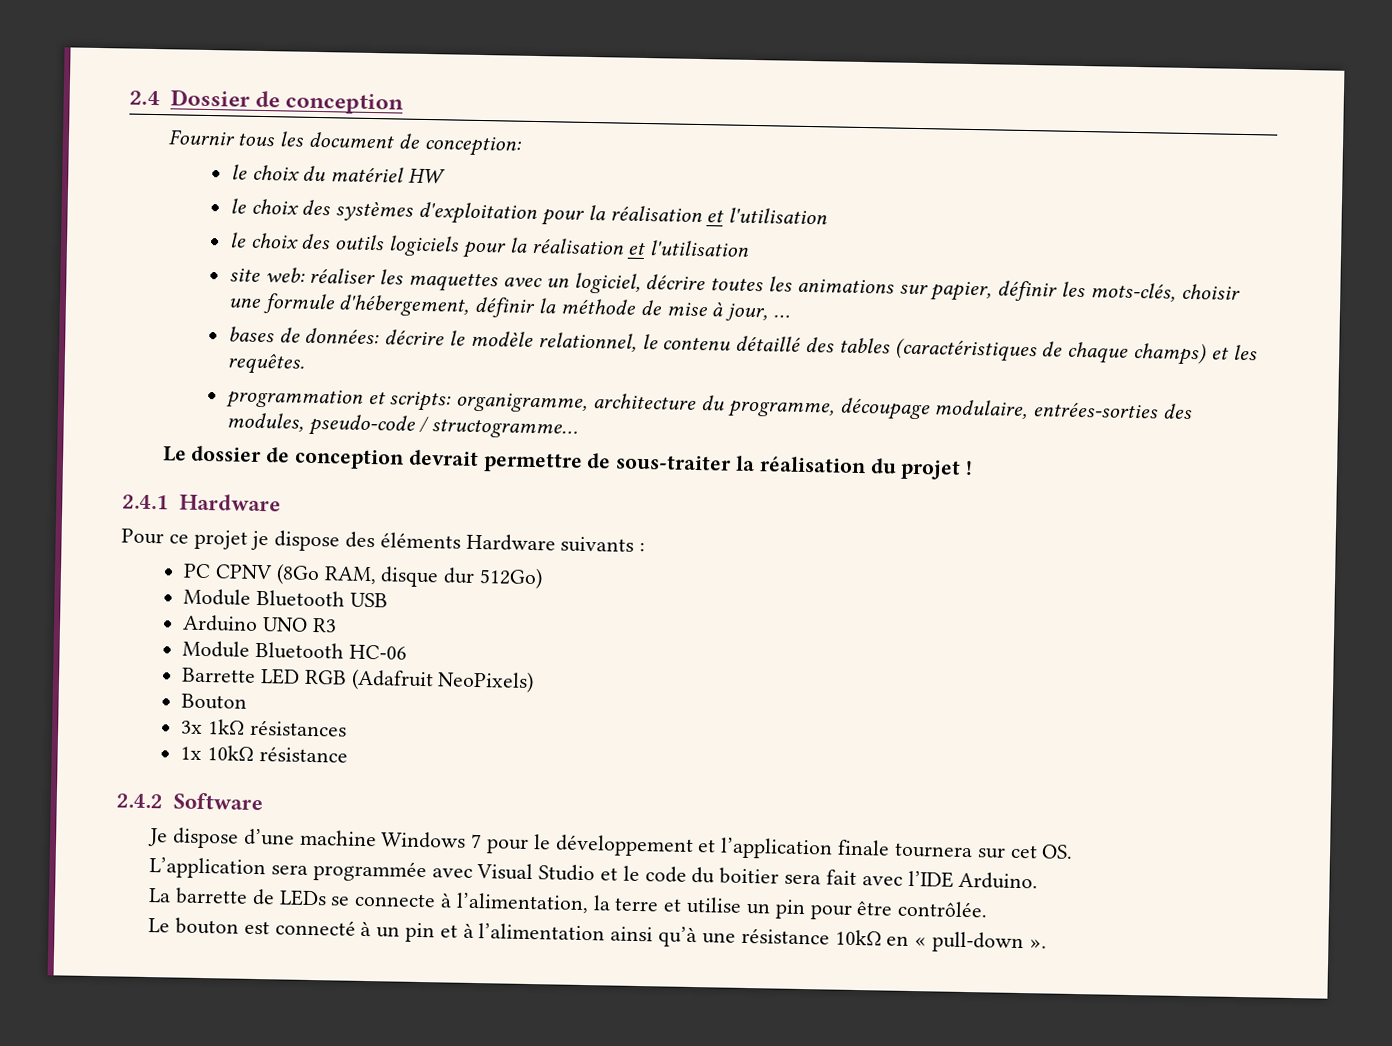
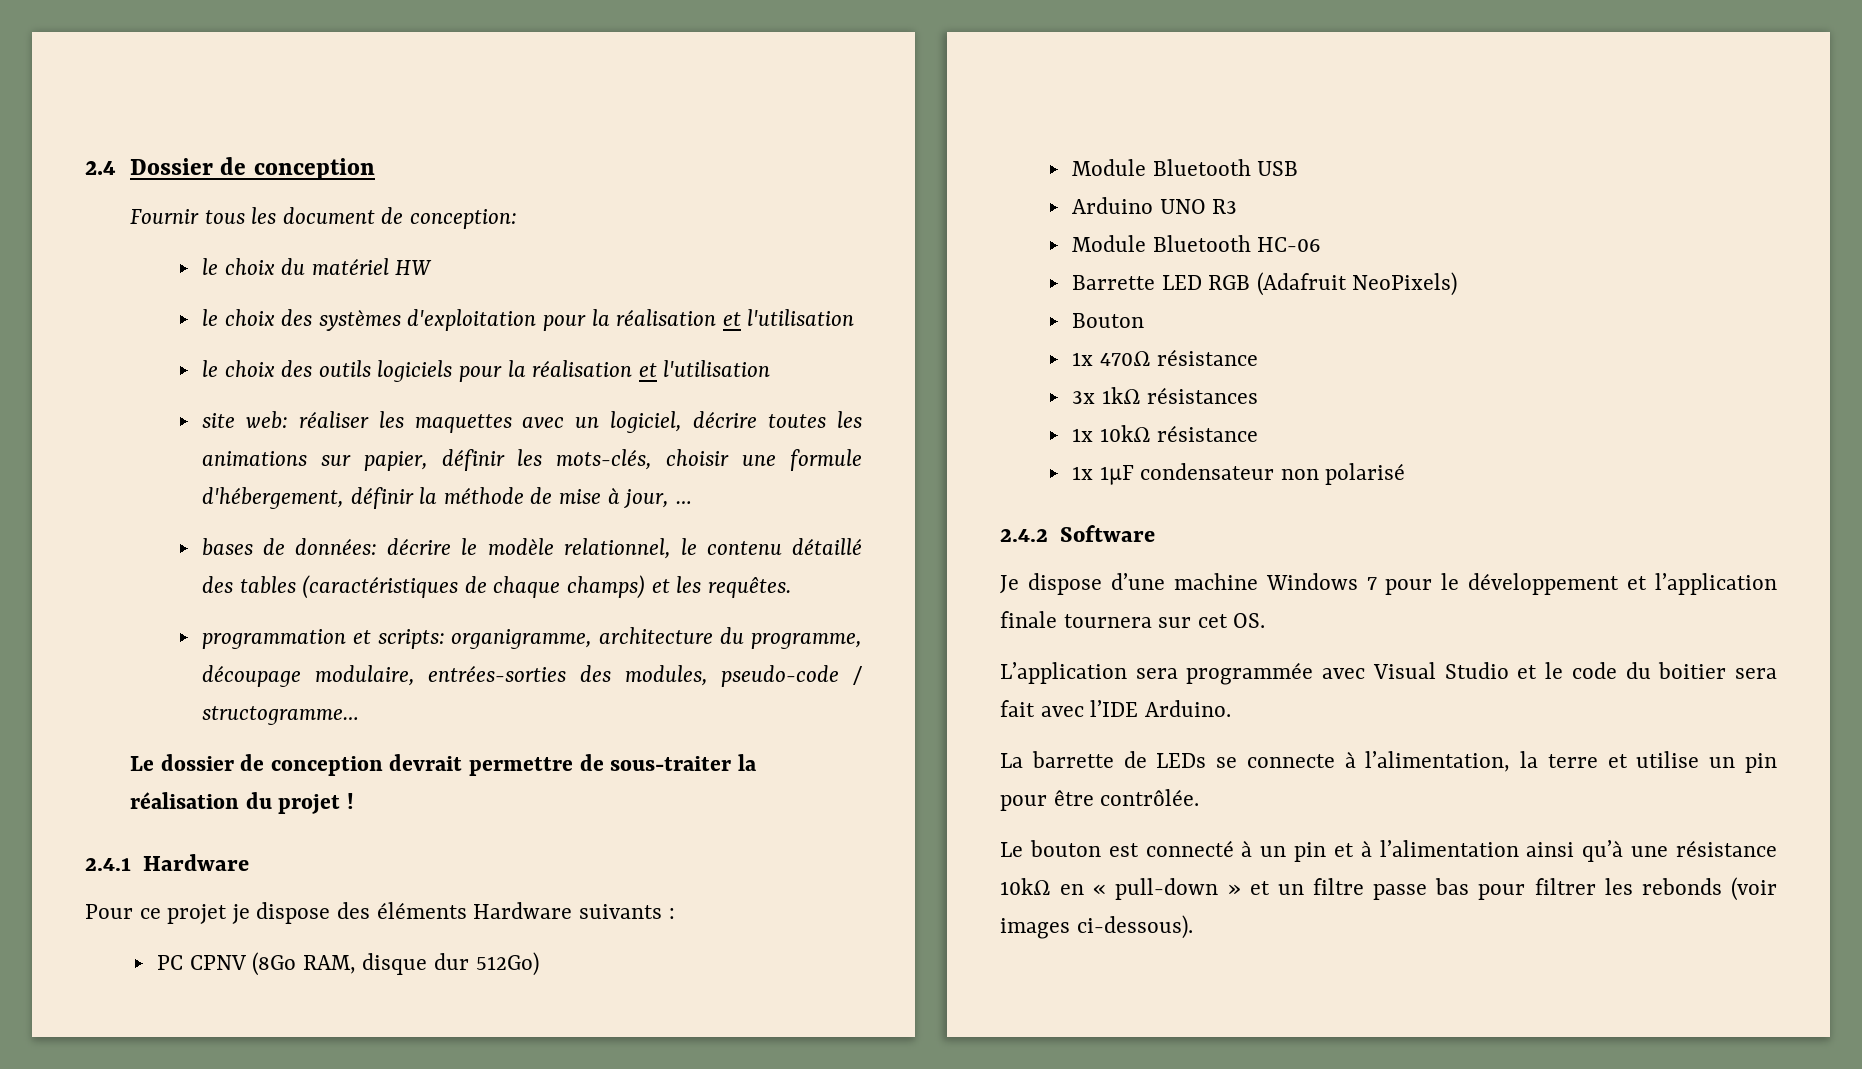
+ 1x 470Ω résistance
+ 1x 1µF condensateur non polarisé
- Le bouton est connecté à un pin et à l’alimentation ainsi qu’à une résistance 10kΩ en « pull-down ».
+ Le bouton est connecté à un pin et à l’alimentation ainsi qu’à une résistance 10kΩ en « pull-down » et un filtre passe bas pour filtrer les rebonds (voir images ci-dessous).

